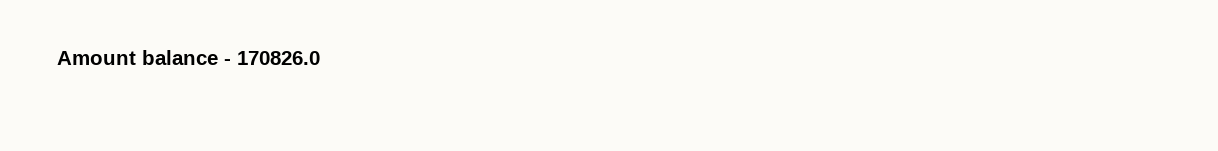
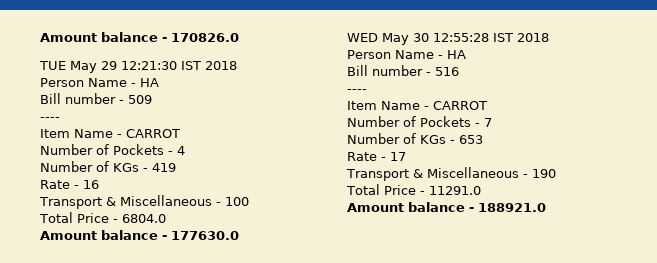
+ TUE May 29 12:21:30 IST 2018
+ Person Name - HA
+ Bill number - 509
+ ----
+ Item Name - CARROT
+ Number of Pockets - 4
+ Number of KGs - 419
+ Rate - 16
+ Transport & Miscellaneous - 100
+ Total Price - 6804.0
+ Amount balance - 177630.0
+ WED May 30 12:55:28 IST 2018
+ Person Name - HA
+ Bill number - 516
+ ----
+ Item Name - CARROT
+ Number of Pockets - 7
+ Number of KGs - 653
+ Rate - 17
+ Transport & Miscellaneous - 190
+ Total Price - 11291.0
+ Amount balance - 188921.0

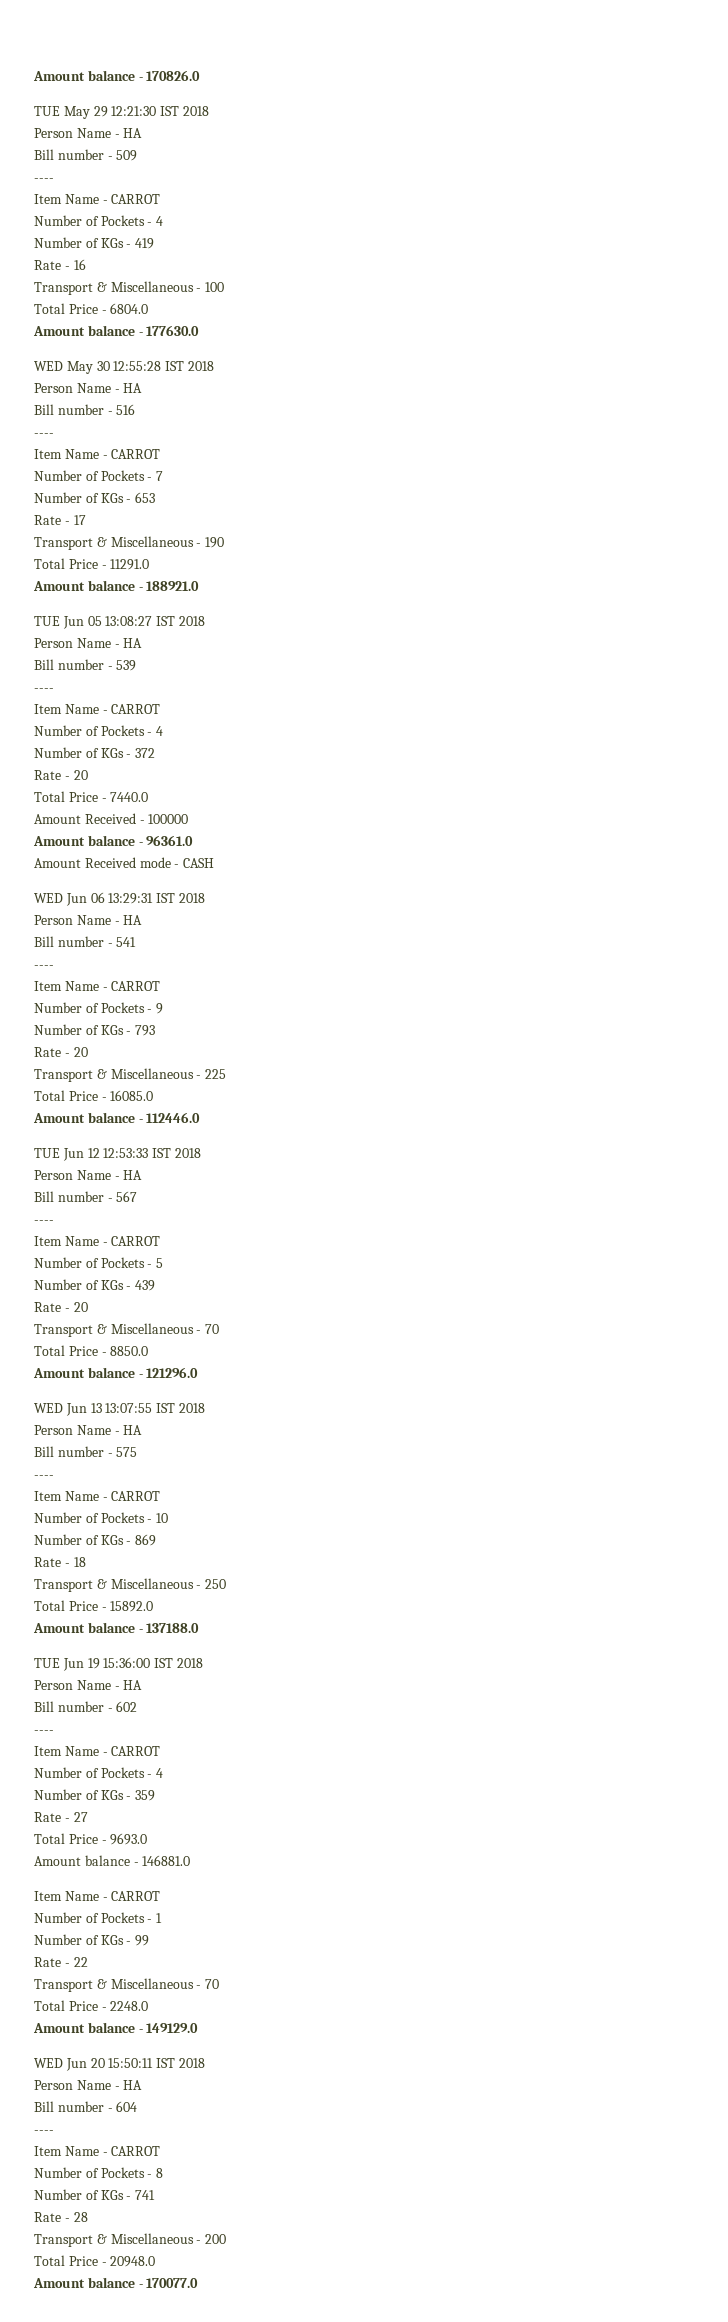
+ TUE Jun 05 13:08:27 IST 2018
+ Person Name - HA
+ Bill number - 539
+ ----
+ Item Name - CARROT
+ Number of Pockets - 4
+ Number of KGs - 372
+ Rate - 20
+ Total Price - 7440.0
+ Amount Received - 100000
+ Amount balance - 96361.0
+ Amount Received mode - CASH
+ WED Jun 06 13:29:31 IST 2018
+ Person Name - HA
+ Bill number - 541
+ ----
+ Item Name - CARROT
+ Number of Pockets - 9
+ Number of KGs - 793
+ Rate - 20
+ Transport & Miscellaneous - 225
+ Total Price - 16085.0
+ Amount balance - 112446.0
+ TUE Jun 12 12:53:33 IST 2018
+ Person Name - HA
+ Bill number - 567
+ ----
+ Item Name - CARROT
+ Number of Pockets - 5
+ Number of KGs - 439
+ Rate - 20
+ Transport & Miscellaneous - 70
+ Total Price - 8850.0
+ Amount balance - 121296.0
+ WED Jun 13 13:07:55 IST 2018
+ Person Name - HA
+ Bill number - 575
+ ----
+ Item Name - CARROT
+ Number of Pockets - 10
+ Number of KGs - 869
+ Rate - 18
+ Transport & Miscellaneous - 250
+ Total Price - 15892.0
+ Amount balance - 137188.0
+ TUE Jun 19 15:36:00 IST 2018
+ Person Name - HA
+ Bill number - 602
+ ----
+ Item Name - CARROT
+ Number of Pockets - 4
+ Number of KGs - 359
+ Rate - 27
+ Total Price - 9693.0
+ Amount balance - 146881.0
+ Item Name - CARROT
+ Number of Pockets - 1
+ Number of KGs - 99
+ Rate - 22
+ Transport & Miscellaneous - 70
+ Total Price - 2248.0
+ Amount balance - 149129.0
+ WED Jun 20 15:50:11 IST 2018
+ Person Name - HA
+ Bill number - 604
+ ----
+ Item Name - CARROT
+ Number of Pockets - 8
+ Number of KGs - 741
+ Rate - 28
+ Transport & Miscellaneous - 200
+ Total Price - 20948.0
+ Amount balance - 170077.0

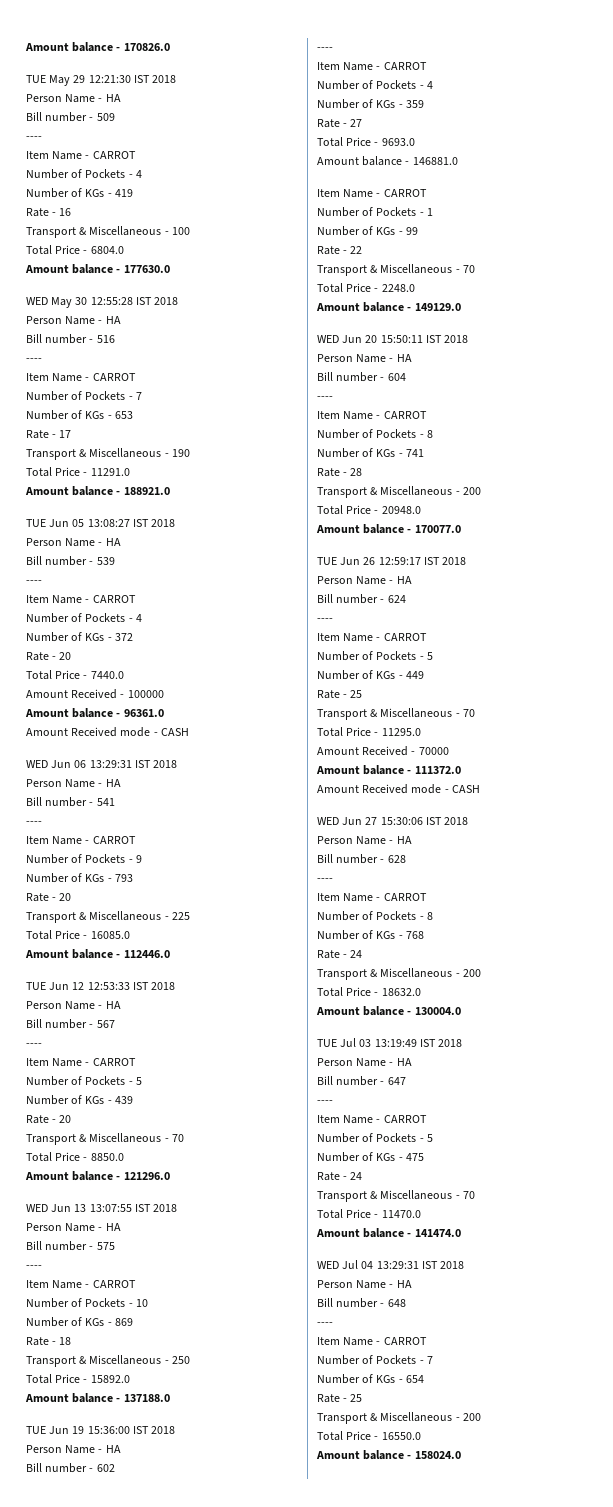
+ TUE Jun 26 12:59:17 IST 2018
+ Person Name - HA
+ Bill number - 624
+ ----
+ Item Name - CARROT
+ Number of Pockets - 5
+ Number of KGs - 449
+ Rate - 25
+ Transport & Miscellaneous - 70
+ Total Price - 11295.0
+ Amount Received - 70000
+ Amount balance - 111372.0
+ Amount Received mode - CASH
+ WED Jun 27 15:30:06 IST 2018
+ Person Name - HA
+ Bill number - 628
+ ----
+ Item Name - CARROT
+ Number of Pockets - 8
+ Number of KGs - 768
+ Rate - 24
+ Transport & Miscellaneous - 200
+ Total Price - 18632.0
+ Amount balance - 130004.0
+ TUE Jul 03 13:19:49 IST 2018
+ Person Name - HA
+ Bill number - 647
+ ----
+ Item Name - CARROT
+ Number of Pockets - 5
+ Number of KGs - 475
+ Rate - 24
+ Transport & Miscellaneous - 70
+ Total Price - 11470.0
+ Amount balance - 141474.0
+ WED Jul 04 13:29:31 IST 2018
+ Person Name - HA
+ Bill number - 648
+ ----
+ Item Name - CARROT
+ Number of Pockets - 7
+ Number of KGs - 654
+ Rate - 25
+ Transport & Miscellaneous - 200
+ Total Price - 16550.0
+ Amount balance - 158024.0

